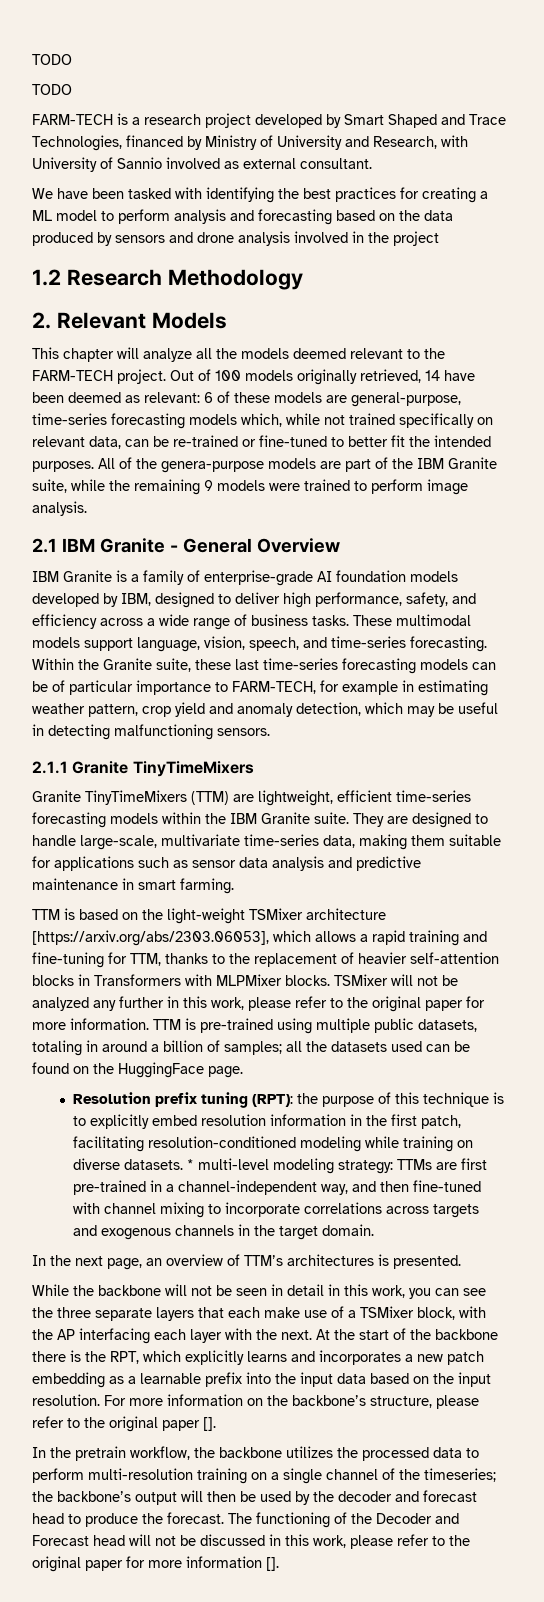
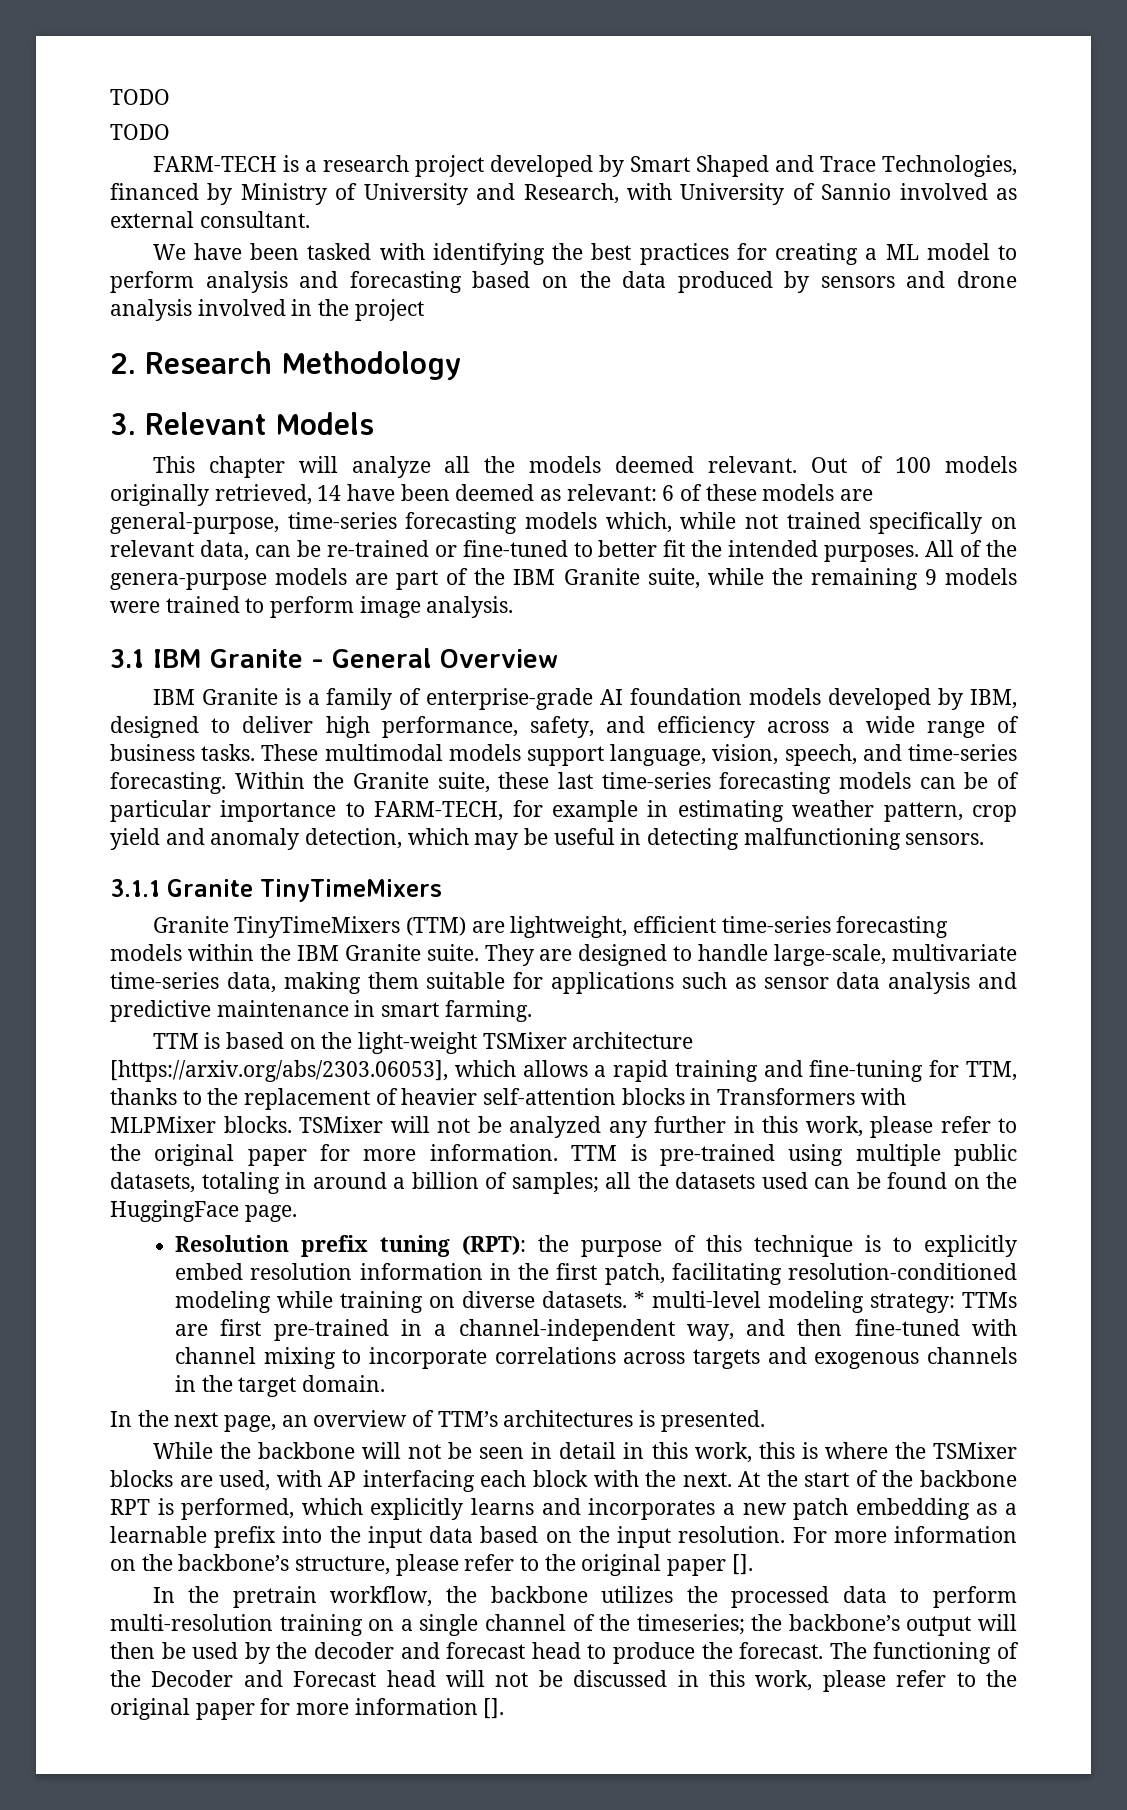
- 1.2 Research Methodology
+ 2. Research Methodology
- 2. Relevant Models
+ 3. Relevant Models
- This chapter will analyze all the models deemed relevant to the FARM-TECH project.
+ This chapter will analyze all the models deemed relevant.
- 2.1 IBM Granite - General Overview
+ 3.1 IBM Granite - General Overview
- 2.1.1 Granite TinyTimeMixers
+ 3.1.1 Granite TinyTimeMixers
- While the backbone will not be seen in detail in this work, you can see the three separate layers that each make use of a TSMixer block, with the AP interfacing each layer with the next.
+ While the backbone will not be seen in detail in this work, this is where the TSMixer blocks are used, with AP interfacing each block with the next.
- At the start of the backbone there is the RPT, which explicitly learns and incorporates a new patch embedding as a learnable prefix into the input data based on the input resolution.
+ At the start of the backbone RPT is performed, which explicitly learns and incorporates a new patch embedding as a learnable prefix into the input data based on the input resolution.

